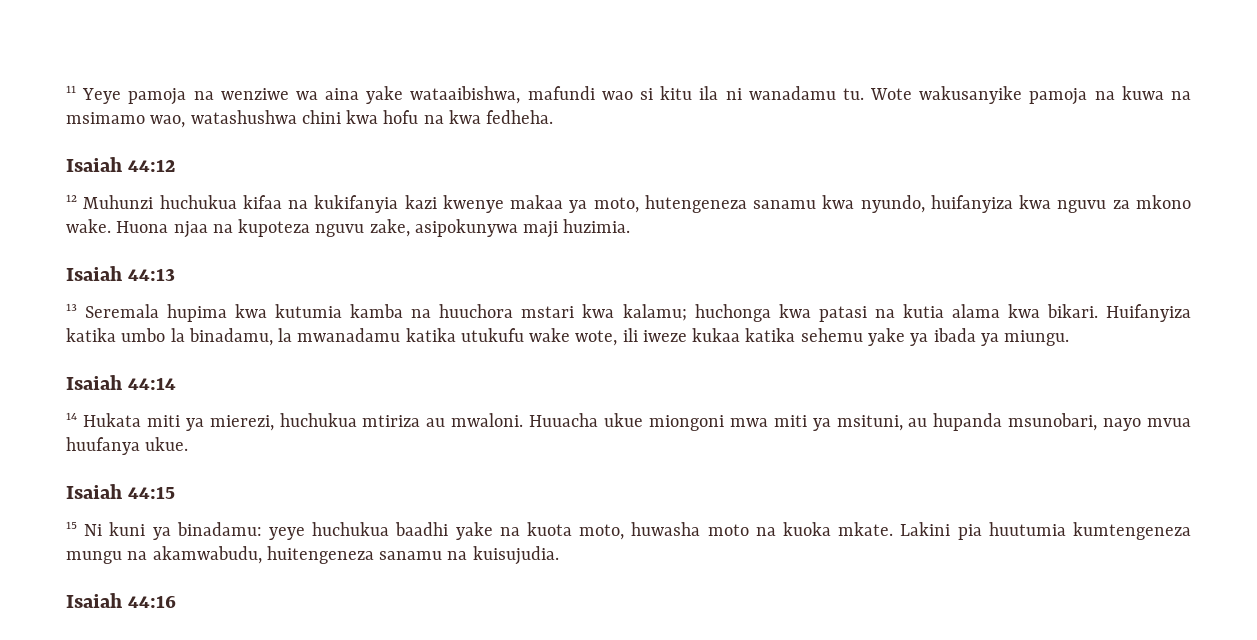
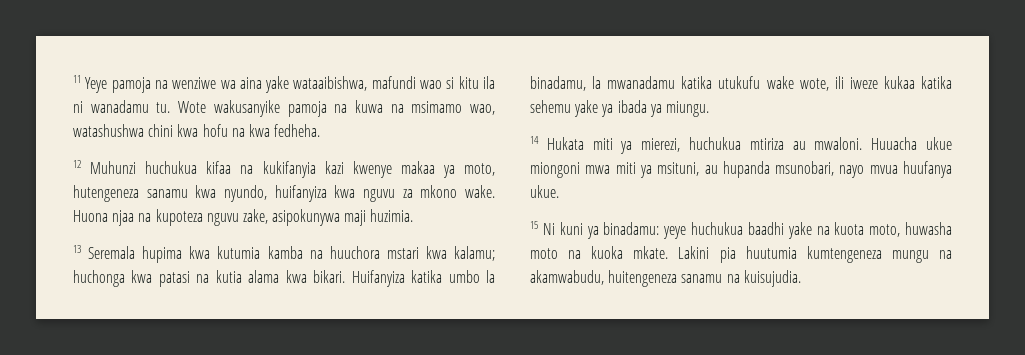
- Isaiah 44:12
- Isaiah 44:13
- Isaiah 44:14
- Isaiah 44:15
- Isaiah 44:16

